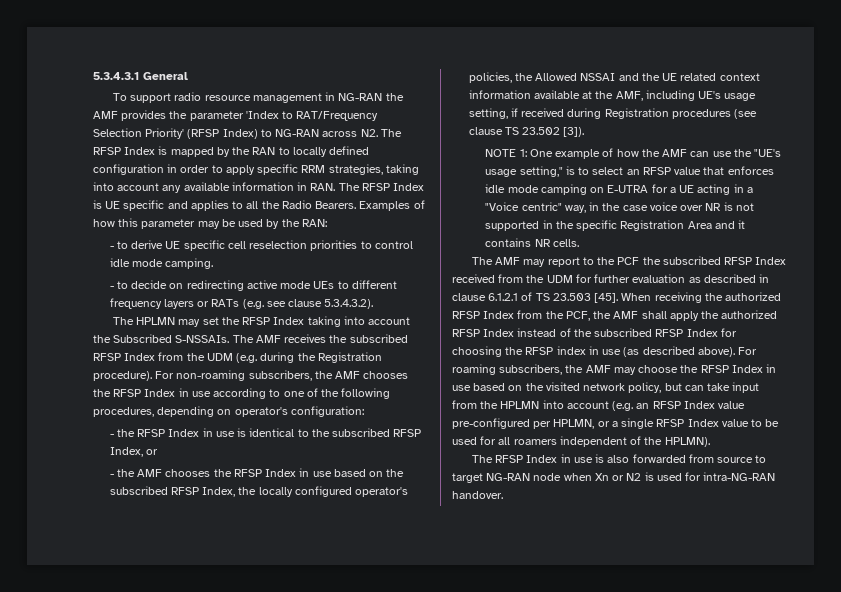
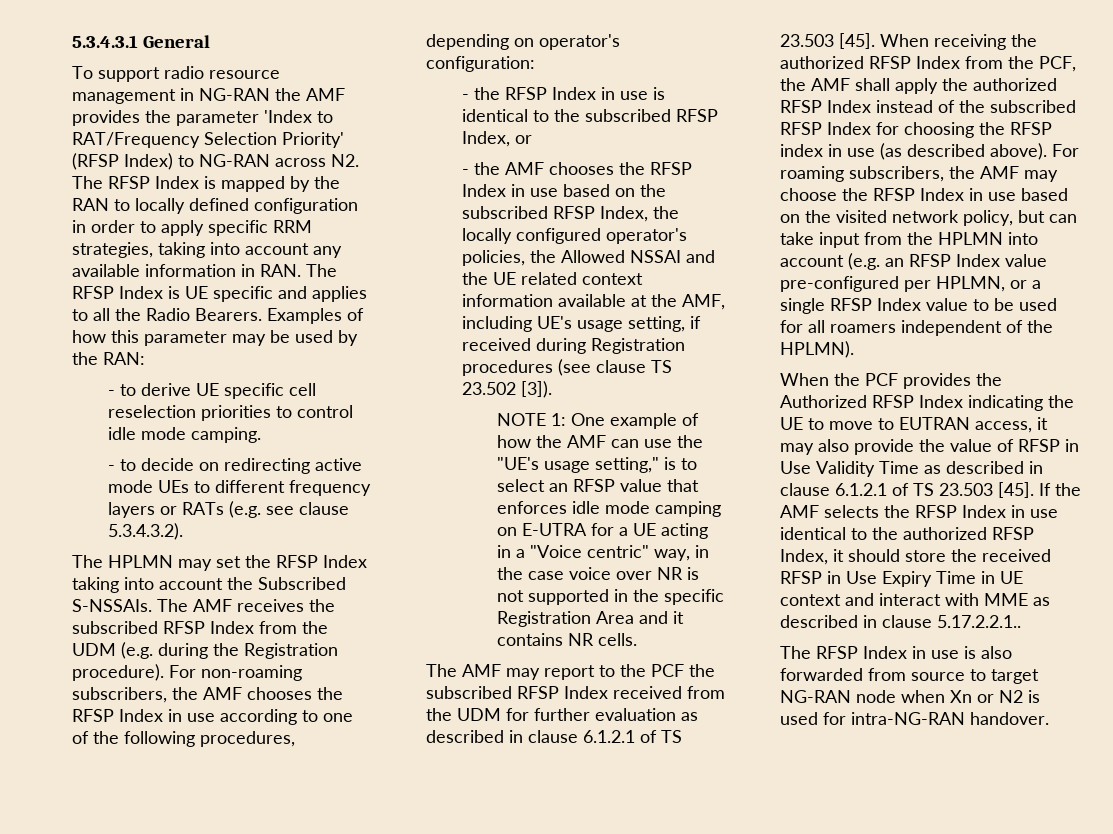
+ When the PCF provides the Authorized RFSP Index indicating the UE to move to EUTRAN access, it may also provide the value of RFSP in Use Validity Time as described in clause 6.1.2.1 of TS 23.503 [45]. If the AMF selects the RFSP Index in use identical to the authorized RFSP Index, it should store the received RFSP in Use Expiry Time in UE context and interact with MME as described in clause 5.17.2.2.1..

